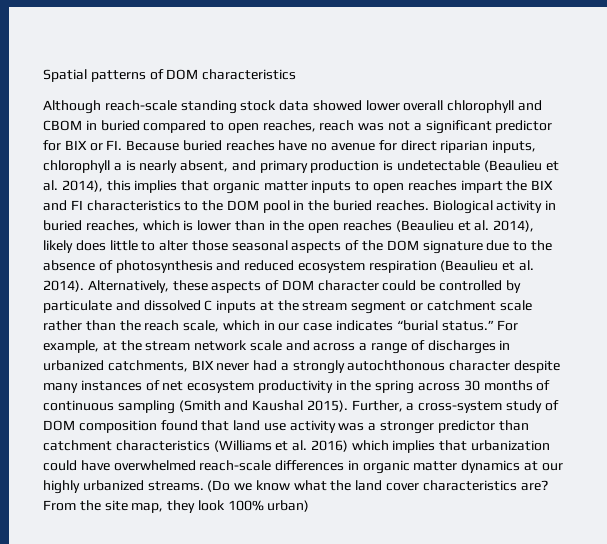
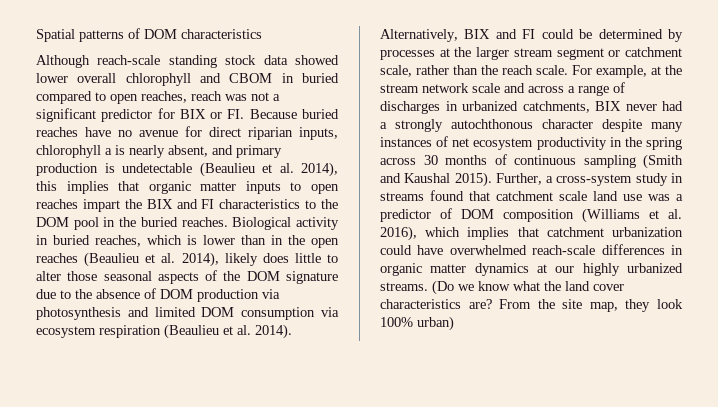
- Biological activity in buried reaches, which is lower than in the open reaches (Beaulieu et al. 2014), likely does little to alter those seasonal aspects of the DOM signature due to the absence of photosynthesis and reduced ecosystem respiration (Beaulieu et al. 2014).
+ Biological activity in buried reaches, which is lower than in the open reaches (Beaulieu et al. 2014), likely does little to alter those seasonal aspects of the DOM signature due to the absence of DOM production via photosynthesis and limited DOM consumption via ecosystem respiration (Beaulieu et al. 2014).
- Alternatively, these aspects of DOM character could be controlled by particulate and dissolved C inputs at the stream segment or catchment scale rather than the reach scale, which in our case indicates “burial status.”
+ Alternatively, BIX and FI could be determined by processes at the larger stream segment or catchment scale, rather than the reach scale.
- Further, a cross-system study of DOM composition found that land use activity was a stronger predictor than catchment characteristics (Williams et al. 2016) which implies that urbanization could have overwhelmed reach-scale differences in organic matter dynamics at our highly urbanized streams.
+ Further, a cross-system study in streams found that catchment scale land use was a predictor of DOM composition (Williams et al. 2016), which implies that catchment urbanization could have overwhelmed reach-scale differences in organic matter dynamics at our highly urbanized streams.

